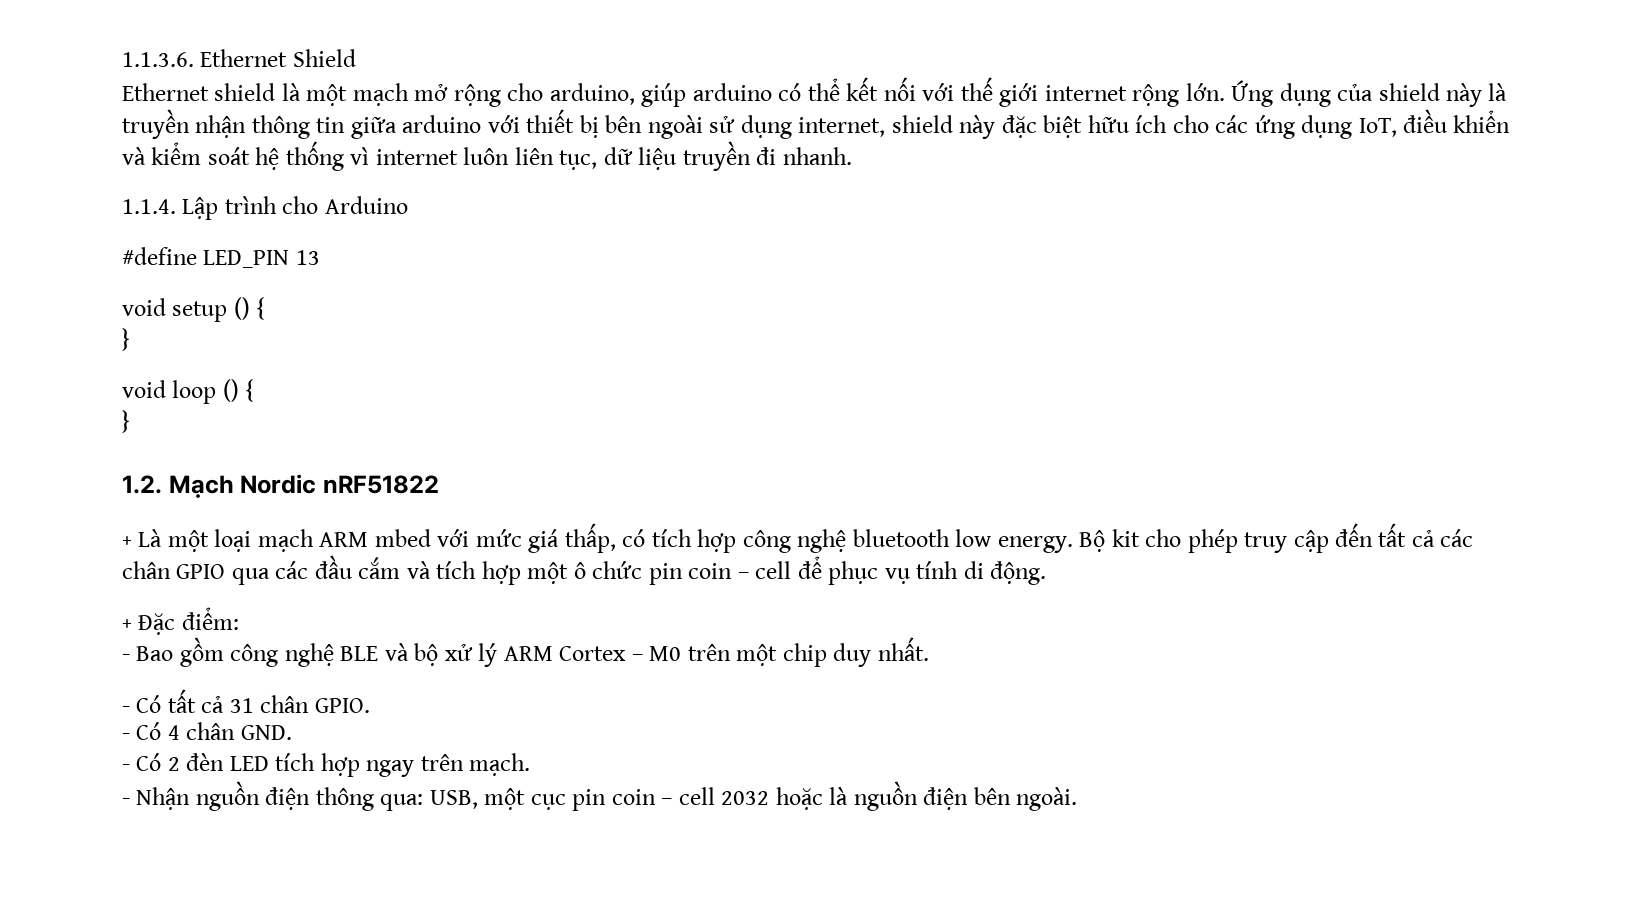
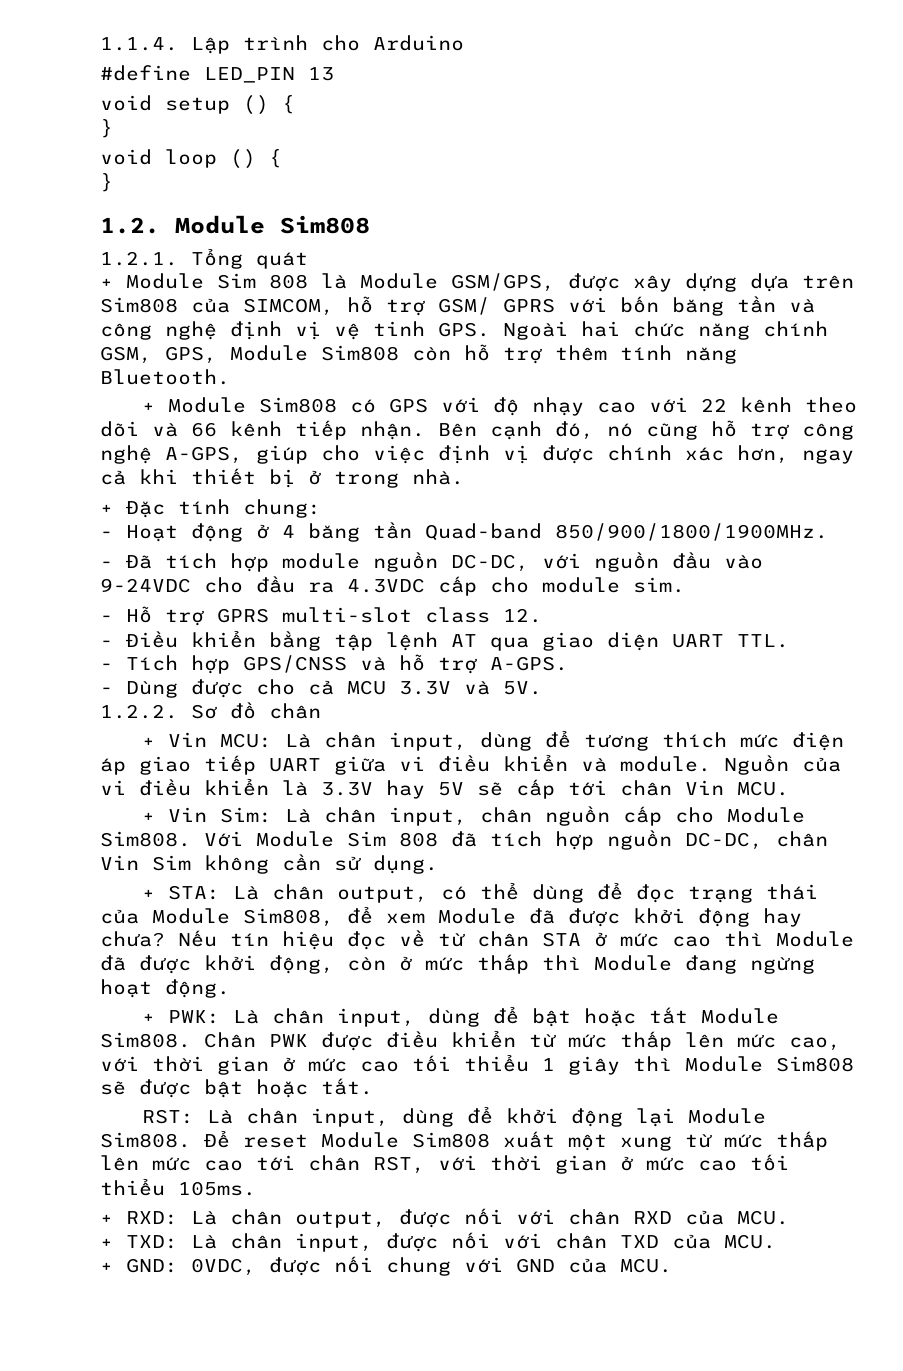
- 1.1.3.6. Ethernet Shield
- Ethernet shield là một mạch mở rộng cho arduino, giúp arduino có thể kết nối với thế giới internet rộng lớn. Ứng dụng của shield này là truyền nhận thông tin giữa arduino với thiết bị bên ngoài sử dụng internet, shield này đặc biệt hữu ích cho các ứng dụng IoT, điều khiển và kiểm soát hệ thống vì internet luôn liên tục, dữ liệu truyền đi nhanh.
- 1.2. Mạch Nordic nRF51822
- + Là một loại mạch ARM mbed với mức giá thấp, có tích hợp công nghệ bluetooth low energy. Bộ kit cho phép truy cập đến tất cả các chân GPIO qua các đầu cắm và tích hợp một ô chức pin coin – cell để phục vụ tính di động.
- + Đặc điểm:
- - Bao gồm công nghệ BLE và bộ xử lý ARM Cortex – M0 trên một chip duy nhất.
- - Có tất cả 31 chân GPIO.
- - Có 4 chân GND.
- - Có 2 đèn LED tích hợp ngay trên mạch.
- - Nhận nguồn điện thông qua: USB, một cục pin coin – cell 2032 hoặc là nguồn điện bên ngoài.
+ 1.2. Module Sim808
+ 1.2.1. Tổng quát
+ + Module Sim 808 là Module GSM/GPS, được xây dựng dựa trên Sim808 của SIMCOM, hỗ trợ GSM/ GPRS với bốn băng tần và công nghệ định vị vệ tinh GPS. Ngoài hai chức năng chính GSM, GPS, Module Sim808 còn hỗ trợ thêm tính năng Bluetooth.
+ + Module Sim808 có GPS với độ nhạy cao với 22 kênh theo dõi và 66 kênh tiếp nhận. Bên cạnh đó, nó cũng hỗ trợ công nghệ A-GPS, giúp cho việc định vị được chính xác hơn, ngay cả khi thiết bị ở trong nhà.
+ + Đặc tính chung:
+ - Hoạt động ở 4 băng tần Quad-band 850/900/1800/1900MHz.
+ - Đã tích hợp module nguồn DC-DC, với nguồn đầu vào 9-24VDC cho đầu ra 4.3VDC cấp cho module sim.
+ - Hỗ trợ GPRS multi-slot class 12.
+ - Điều khiển bằng tập lệnh AT qua giao diện UART TTL.
+ - Tích hợp GPS/CNSS và hỗ trợ A-GPS.
+ - Dùng được cho cả MCU 3.3V và 5V.
+ 1.2.2. Sơ đồ chân
+ + Vin MCU: Là chân input, dùng để tương thích mức điện áp giao tiếp UART giữa vi điều khiển và module. Nguồn của vi điều khiển là 3.3V hay 5V sẽ cấp tới chân Vin MCU.
+ + Vin Sim: Là chân input, chân nguồn cấp cho Module Sim808. Với Module Sim 808 đã tích hợp nguồn DC-DC, chân Vin Sim không cần sử dụng.
+ + STA: Là chân output, có thể dùng để đọc trạng thái của Module Sim808, để xem Module đã được khởi động hay chưa? Nếu tín hiệu đọc về từ chân STA ở mức cao thì Module đã được khởi động, còn ở mức thấp thì Module đang ngừng hoạt động.
+ + PWK: Là chân input, dùng để bật hoặc tắt Module Sim808. Chân PWK được điều khiển từ mức thấp lên mức cao, với thời gian ở mức cao tối thiểu 1 giây thì Module Sim808 sẽ được bật hoặc tắt.
+ RST: Là chân input, dùng để khởi động lại Module Sim808. Để reset Module Sim808 xuất một xung từ mức thấp lên mức cao tới chân RST, với thời gian ở mức cao tối thiểu 105ms.
+ + RXD: Là chân output, được nối với chân RXD của MCU.
+ + TXD: Là chân input, được nối với chân TXD của MCU.
+ + GND: 0VDC, được nối chung với GND của MCU.

